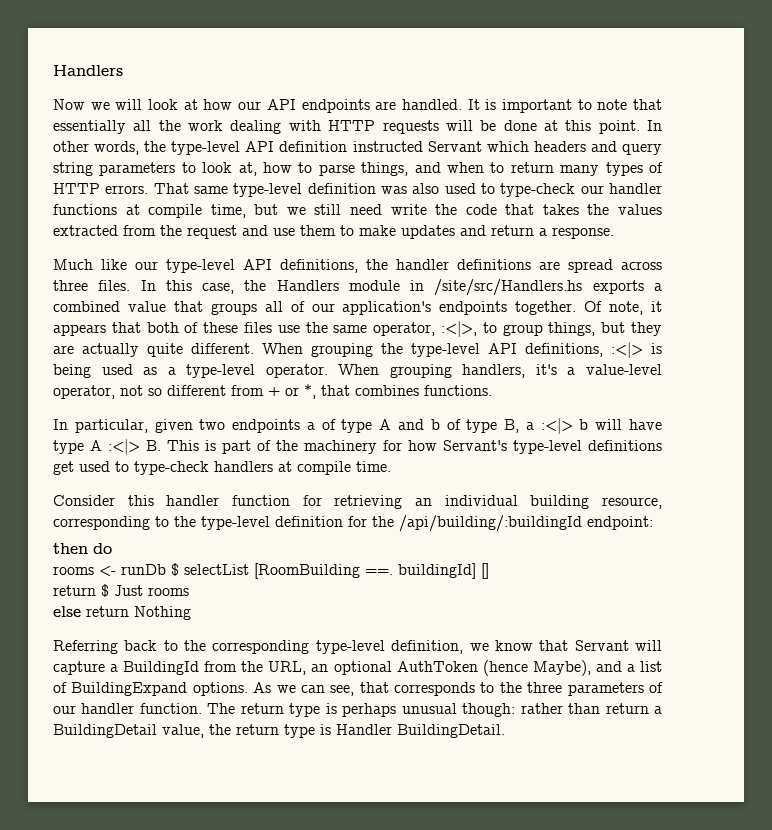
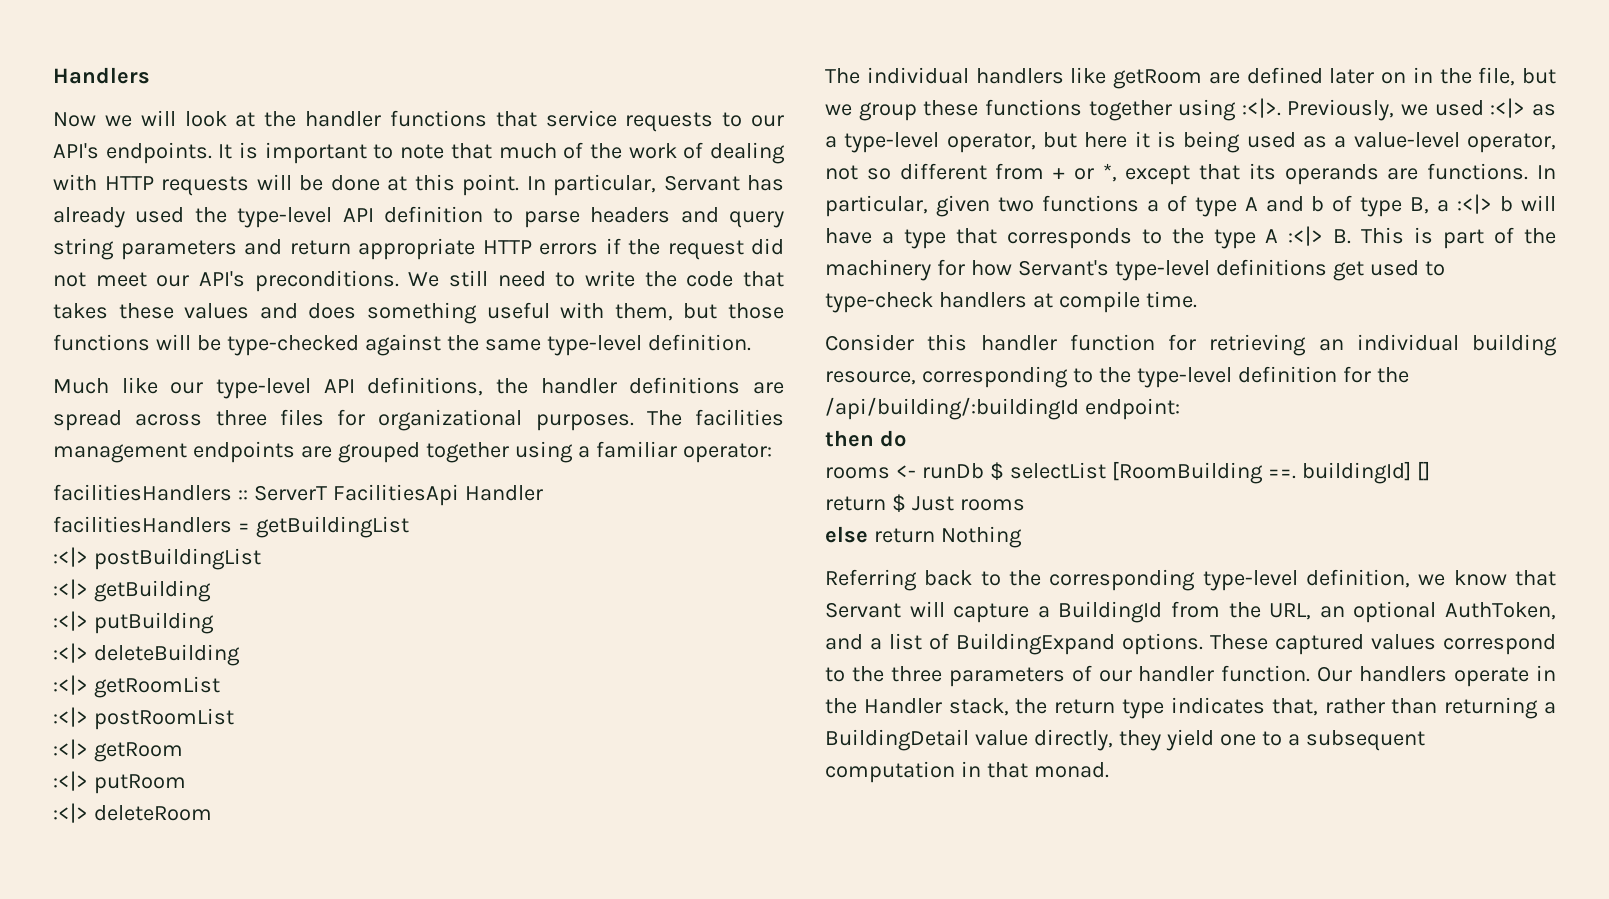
- Now we will look at how our API endpoints are handled.
+ Now we will look at the handler functions that service requests to our API's endpoints.
- It is important to note that essentially all the work dealing with HTTP requests will be done at this point.
+ It is important to note that much of the work of dealing with HTTP requests will be done at this point.
- In other words, the type-level API definition instructed Servant which headers and query string parameters to look at, how to parse things, and when to return many types of HTTP errors. That same type-level definition was also used to type-check our handler functions at compile time, but we still need write the code that takes the values extracted from the request and use them to make updates and return a response.
+ In particular, Servant has already used the type-level API definition to parse headers and query string parameters and return appropriate HTTP errors if the request did not meet our API's preconditions. We still need to write the code that takes these values and does something useful with them, but those functions will be type-checked against the same type-level definition.
- Much like our type-level API definitions, the handler definitions are spread across three files. In this case, the Handlers module in /site/src/Handlers.hs exports a combined value that groups all of our application's endpoints together. Of note, it appears that both of these files use the same operator, :<|>, to group things, but they are actually quite different. When grouping the type-level API definitions, :<|> is being used as a type-level operator. When grouping handlers, it's a value-level operator, not so different from + or *, that combines functions.
- In particular, given two endpoints a of type A and b of type B, a :<|> b will have type A :<|> B. This is part of the machinery for how Servant's type-level definitions get used to type-check handlers at compile time.
+ Much like our type-level API definitions, the handler definitions are spread across three files for organizational purposes. The facilities management endpoints are grouped together using a familiar operator:
+ facilitiesHandlers :: ServerT FacilitiesApi Handler
+ facilitiesHandlers = getBuildingList
+ :<|> postBuildingList
+ :<|> getBuilding
+ :<|> putBuilding
+ :<|> deleteBuilding
+ :<|> getRoomList
+ :<|> postRoomList
+ :<|> getRoom
+ :<|> putRoom
+ :<|> deleteRoom
+ The individual handlers like getRoom are defined later on in the file, but we group these functions together using :<|>. Previously, we used :<|> as a type-level operator, but here it is being used as a value-level operator, not so different from + or *, except that its operands are functions. In particular, given two functions a of type A and b of type B, a :<|> b will have a type that corresponds to the type A :<|> B. This is part of the machinery for how Servant's type-level definitions get used to type-check handlers at compile time.
- Referring back to the corresponding type-level definition, we know that Servant will capture a BuildingId from the URL, an optional AuthToken (hence Maybe), and a list of BuildingExpand options.
+ Referring back to the corresponding type-level definition, we know that Servant will capture a BuildingId from the URL, an optional AuthToken, and a list of BuildingExpand options.
- As we can see, that corresponds to the three parameters of our handler function.
+ These captured values correspond to the three parameters of our handler function.
- The return type is perhaps unusual though: rather than return a BuildingDetail value, the return type is Handler BuildingDetail.
+ Our handlers operate in the Handler stack, the return type indicates that, rather than returning a BuildingDetail value directly, they yield one to a subsequent computation in that monad.

